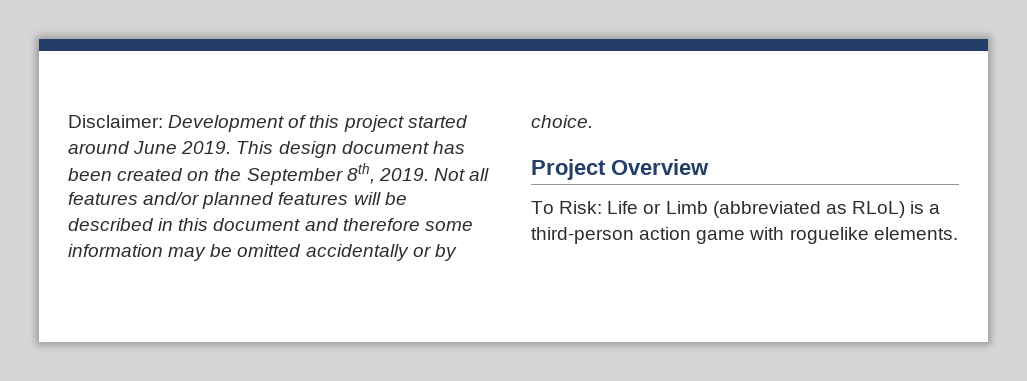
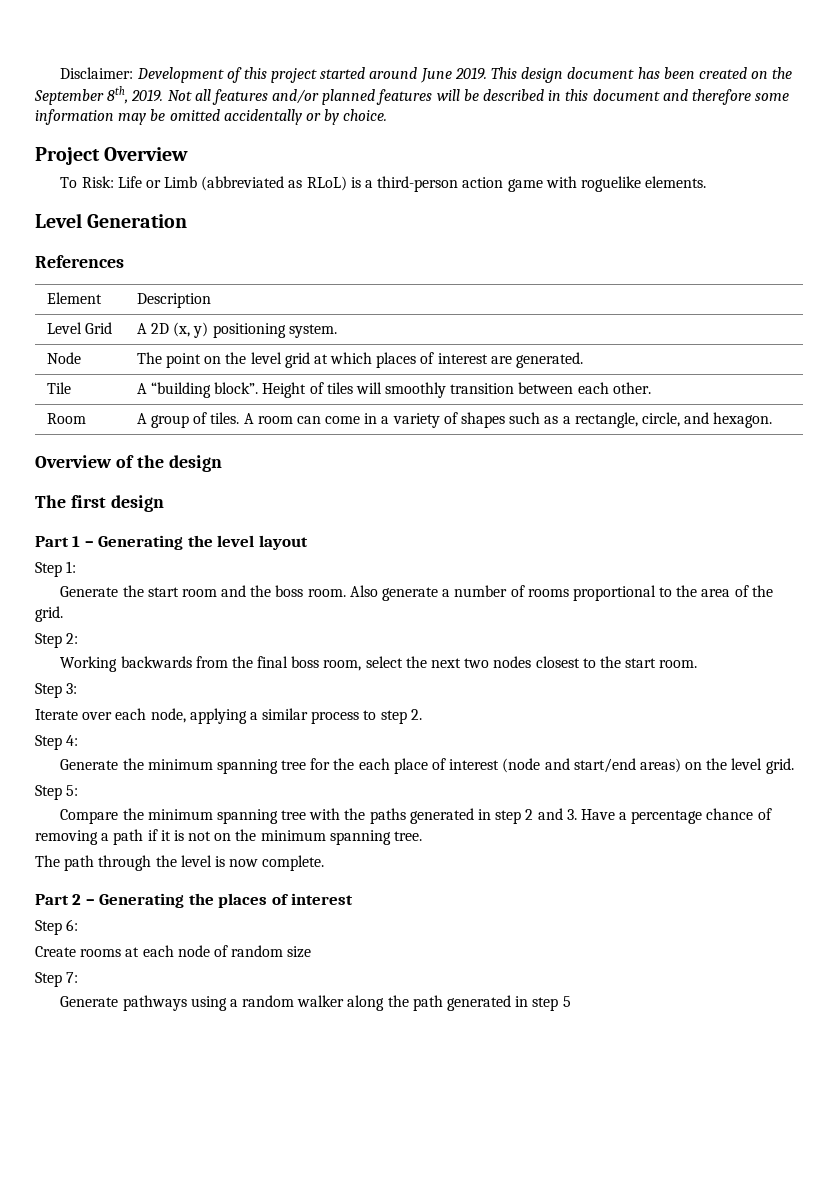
+ Level Generation
+ References
+ Element | Description
+ Level Grid | A 2D (x, y) positioning system.
+ Node | The point on the level grid at which places of interest are generated.
+ Tile | A “building block”. Height of tiles will smoothly transition between each other.
+ Room | A group of tiles. A room can come in a variety of shapes such as a rectangle, circle, and hexagon.
+ Overview of the design
+ The first design
+ Part 1 – Generating the level layout
+ Step 1:
+ Generate the start room and the boss room. Also generate a number of rooms proportional to the area of the grid.
+ Step 2:
+ Working backwards from the final boss room, select the next two nodes closest to the start room.
+ Step 3:
+ Iterate over each node, applying a similar process to step 2.
+ Step 4:
+ Generate the minimum spanning tree for the each place of interest (node and start/end areas) on the level grid.
+ Step 5:
+ Compare the minimum spanning tree with the paths generated in step 2 and 3. Have a percentage chance of removing a path if it is not on the minimum spanning tree.
+ The path through the level is now complete.
+ Part 2 – Generating the places of interest
+ Step 6:
+ Create rooms at each node of random size
+ Step 7:
+ Generate pathways using a random walker along the path generated in step 5

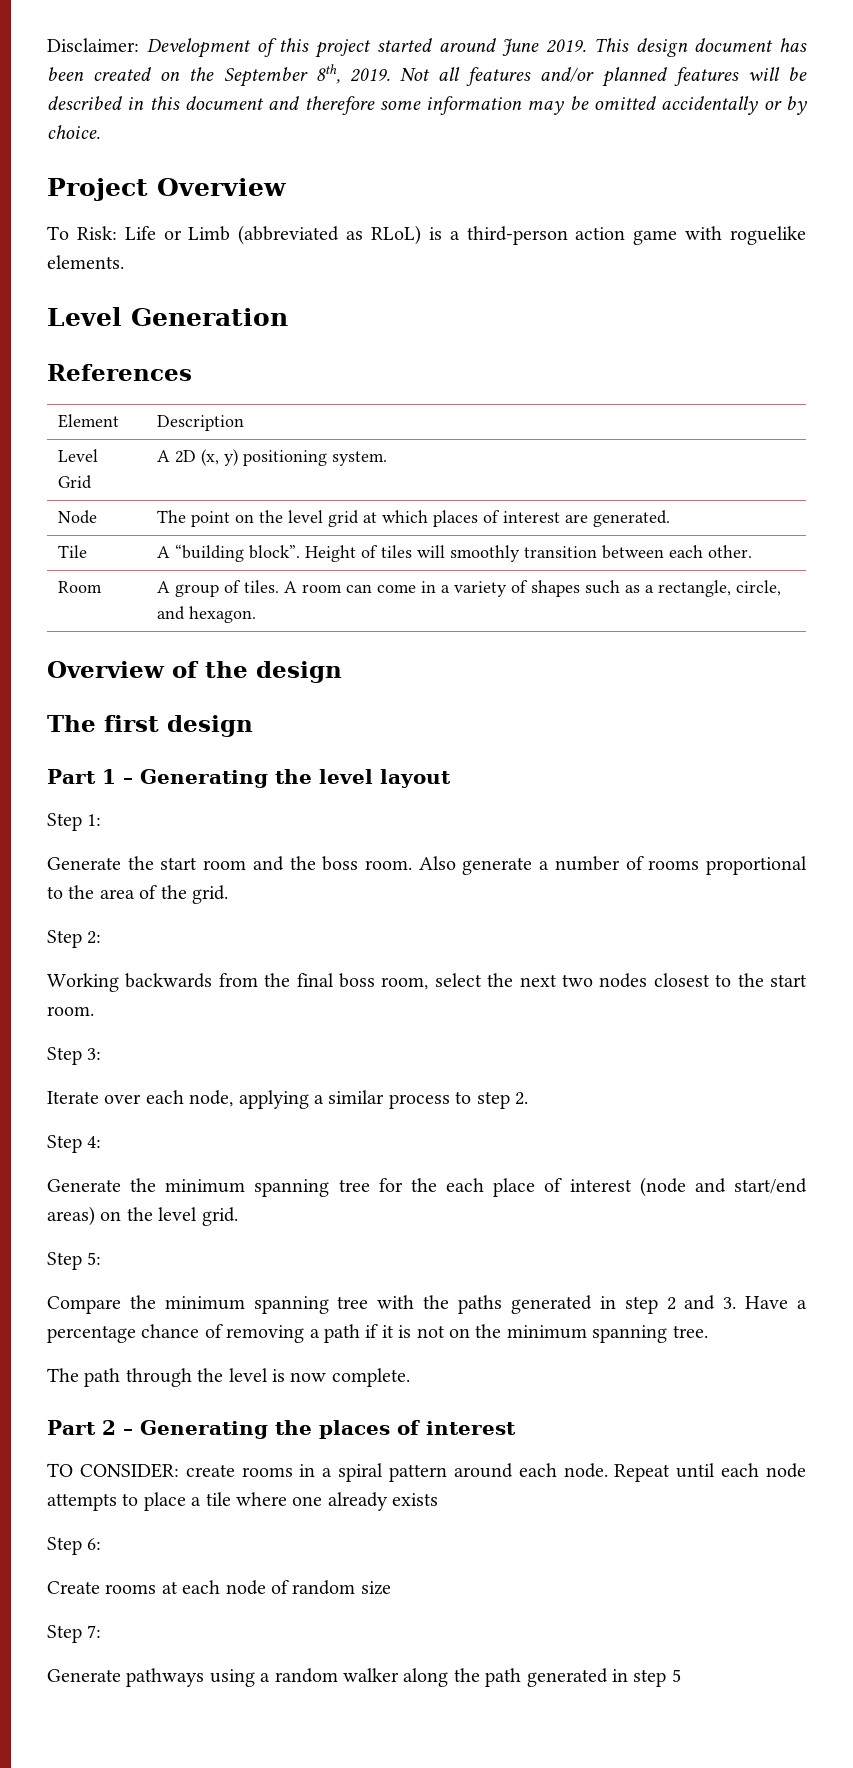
+ TO CONSIDER: create rooms in a spiral pattern around each node. Repeat until each node attempts to place a tile where one already exists

